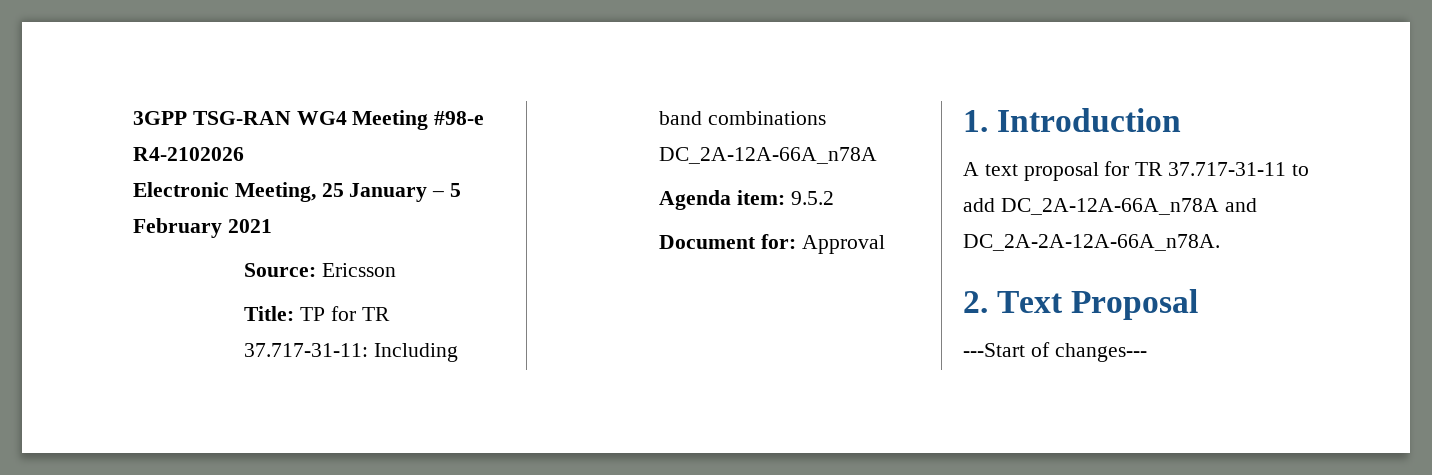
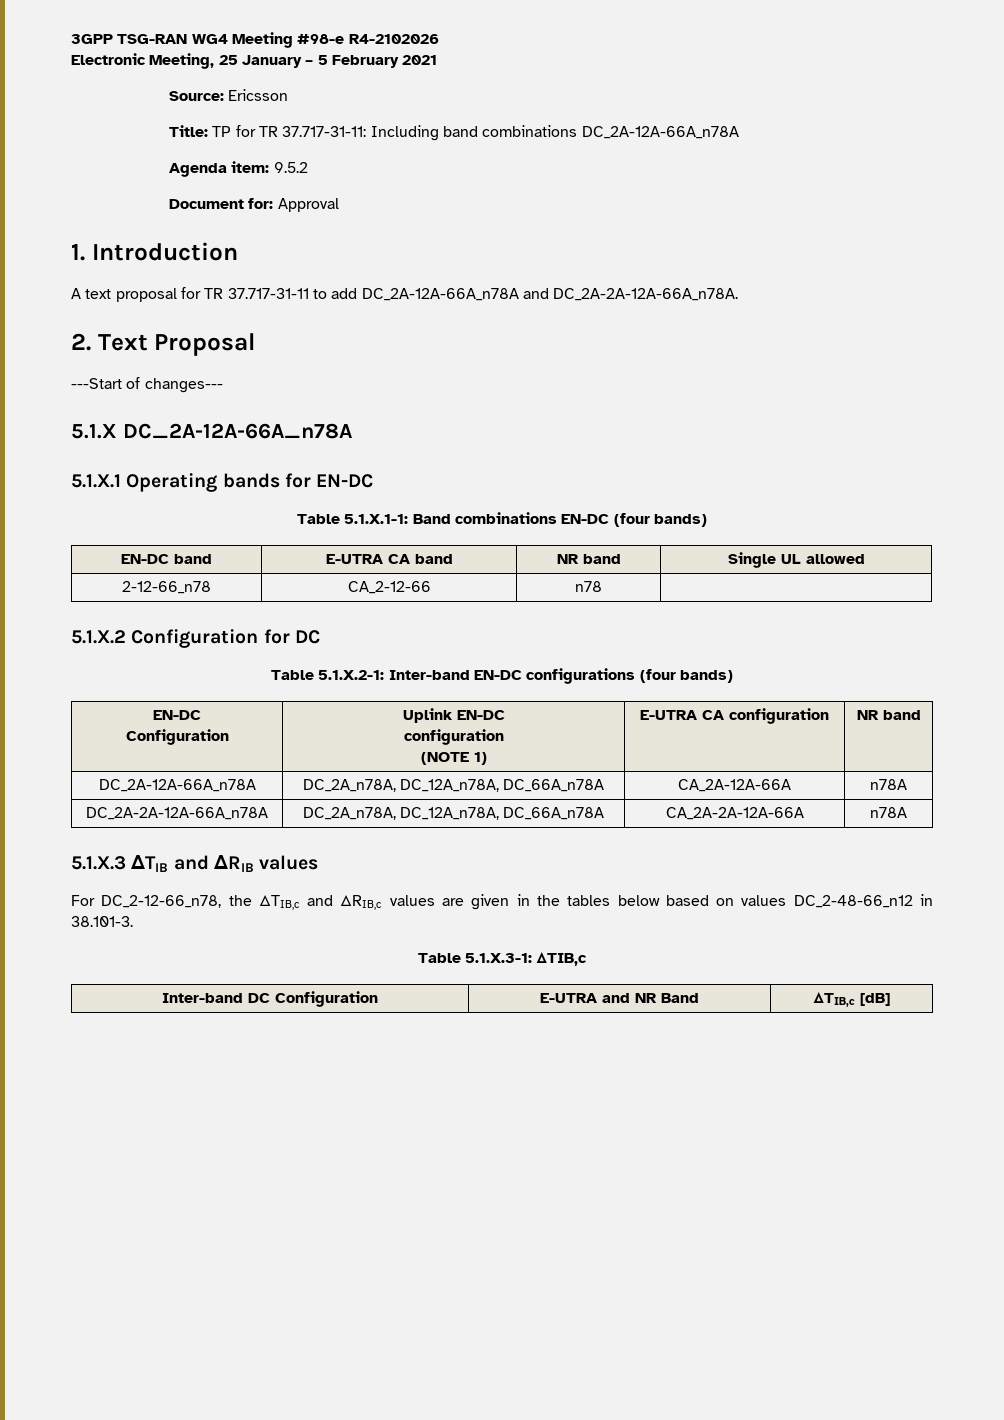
+ 5.1.X DC_2A-12A-66A_n78A
+ 5.1.X.1 Operating bands for EN-DC
+ Table 5.1.X.1-1: Band combinations EN-DC (four bands)
+ EN-DC band | E-UTRA CA band | NR band | Single UL allowed
+ 2-12-66_n78 | CA_2-12-66 | n78 |
+ 5.1.X.2 Configuration for DC
+ Table 5.1.X.2-1: Inter-band EN-DC configurations (four bands)
+ EN-DC
+ Configuration | Uplink EN-DC
+ configuration
+ (NOTE 1) | E-UTRA CA configuration | NR band
+ DC_2A-12A-66A_n78A | DC_2A_n78A, DC_12A_n78A, DC_66A_n78A | CA_2A-12A-66A | n78A
+ DC_2A-2A-12A-66A_n78A | DC_2A_n78A, DC_12A_n78A, DC_66A_n78A | CA_2A-2A-12A-66A | n78A
+ 5.1.X.3 ∆TIB and ∆RIB values
+ For DC_2-12-66_n78, the ΔTIB,c and ΔRIB,c values are given in the tables below based on values DC_2-48-66_n12 in 38.101-3.
+ Table 5.1.X.3-1: ΔTIB,c
+ Inter-band DC Configuration | E-UTRA and NR Band | ΔTIB,c [dB]

